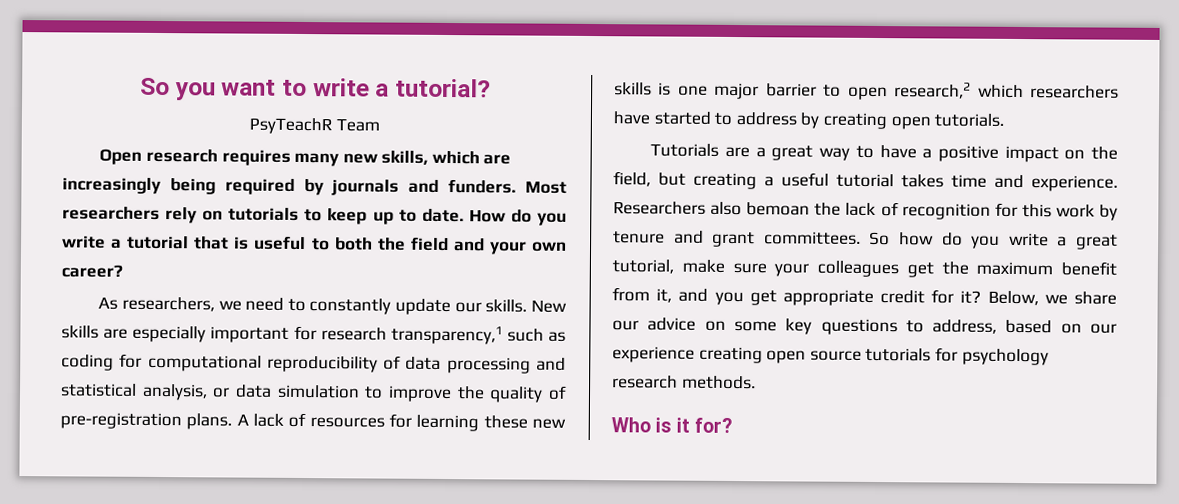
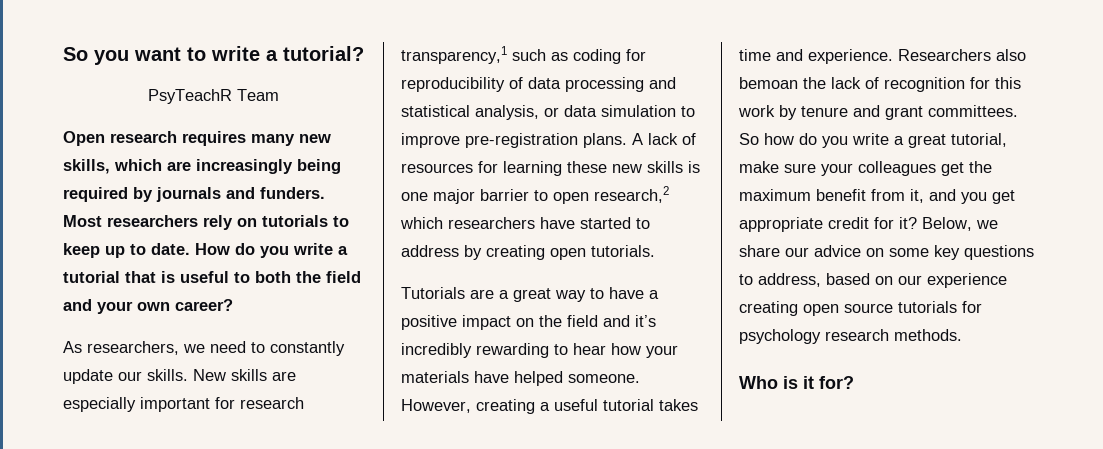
- New skills are especially important for research transparency,1 such as coding for computational reproducibility of data processing and statistical analysis, or data simulation to improve the quality of pre-registration plans.
+ New skills are especially important for research transparency,1 such as coding for reproducibility of data processing and statistical analysis, or data simulation to improve pre-registration plans.
- Tutorials are a great way to have a positive impact on the field, but creating a useful tutorial takes time and experience.
+ Tutorials are a great way to have a positive impact on the field and it’s incredibly rewarding to hear how your materials have helped someone. However, creating a useful tutorial takes time and experience.

